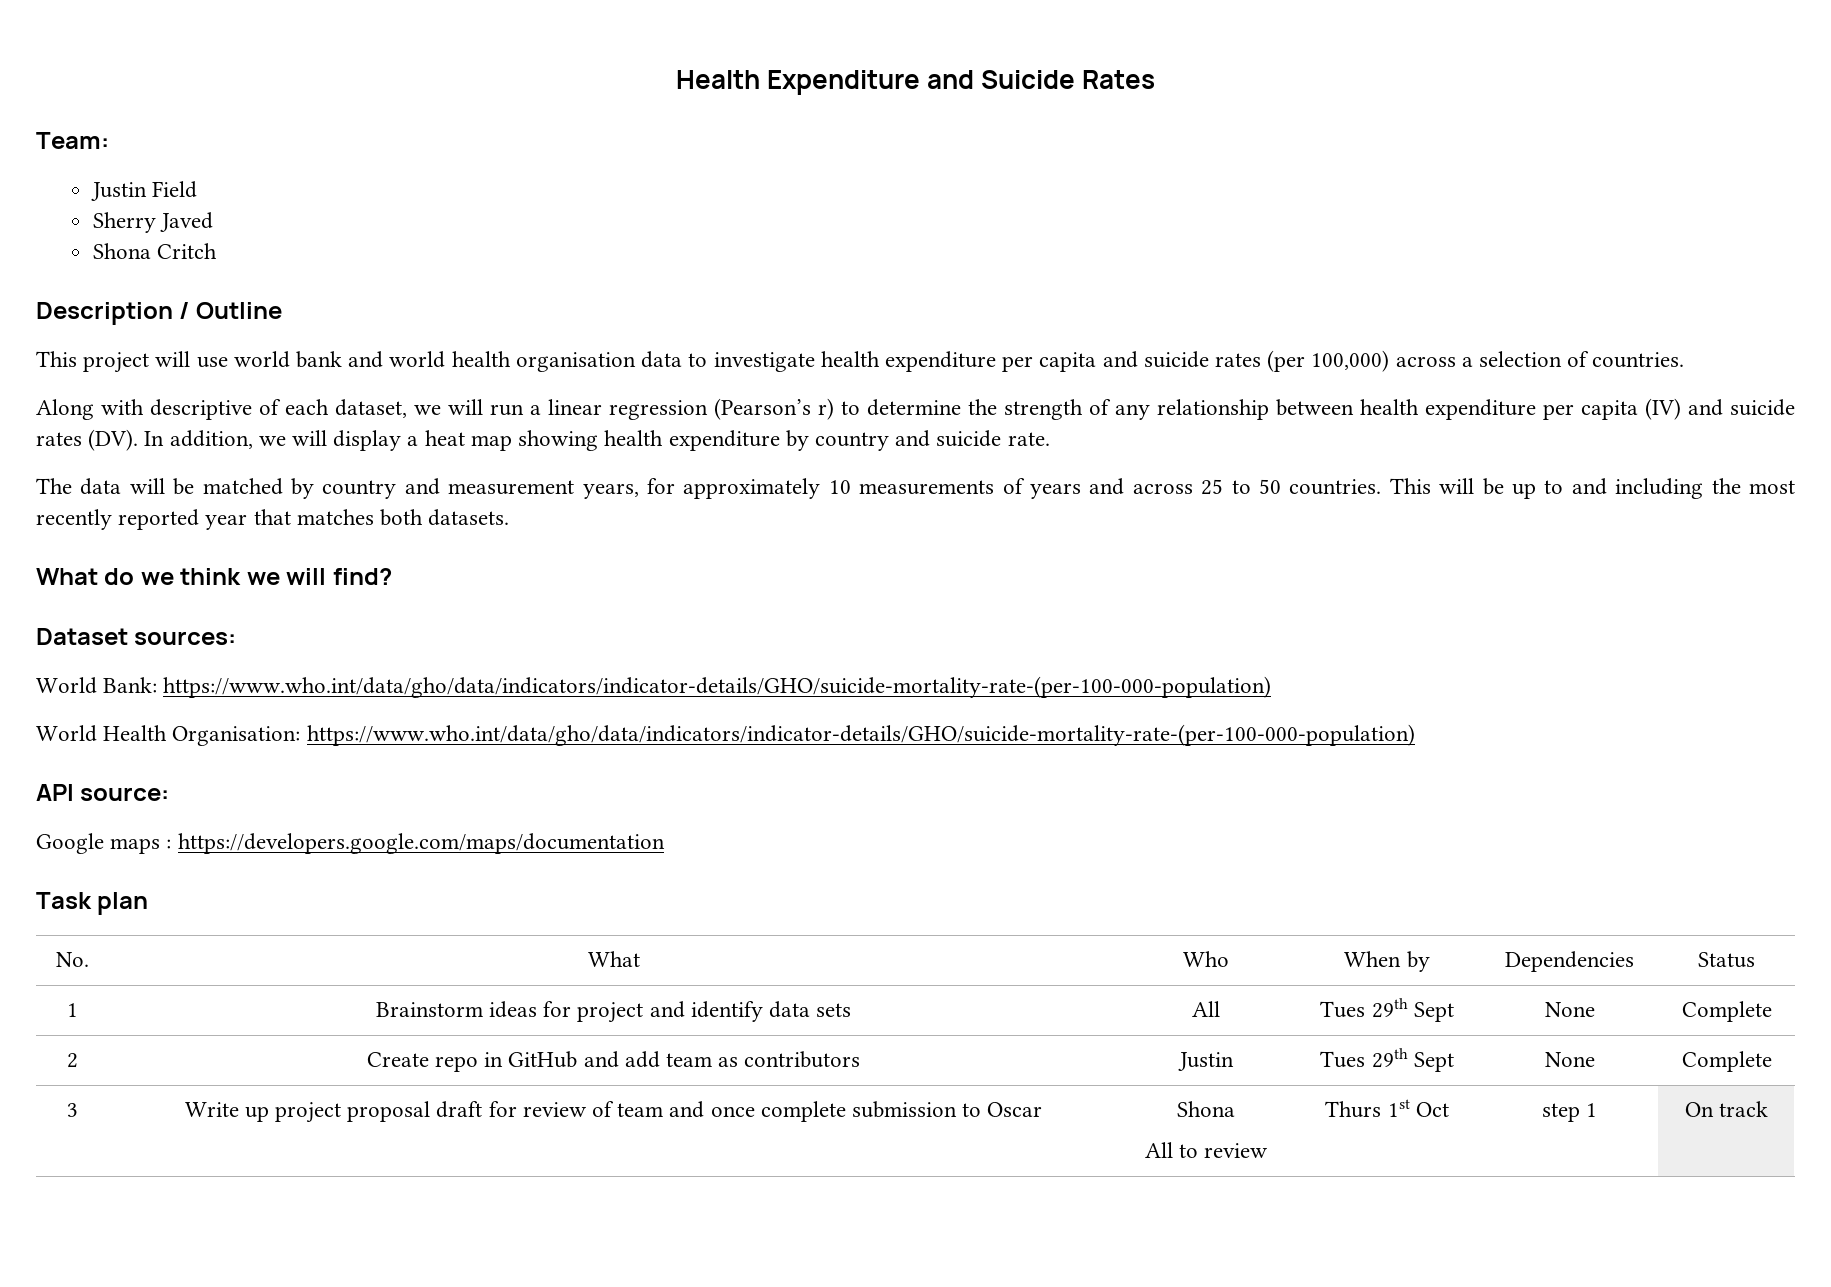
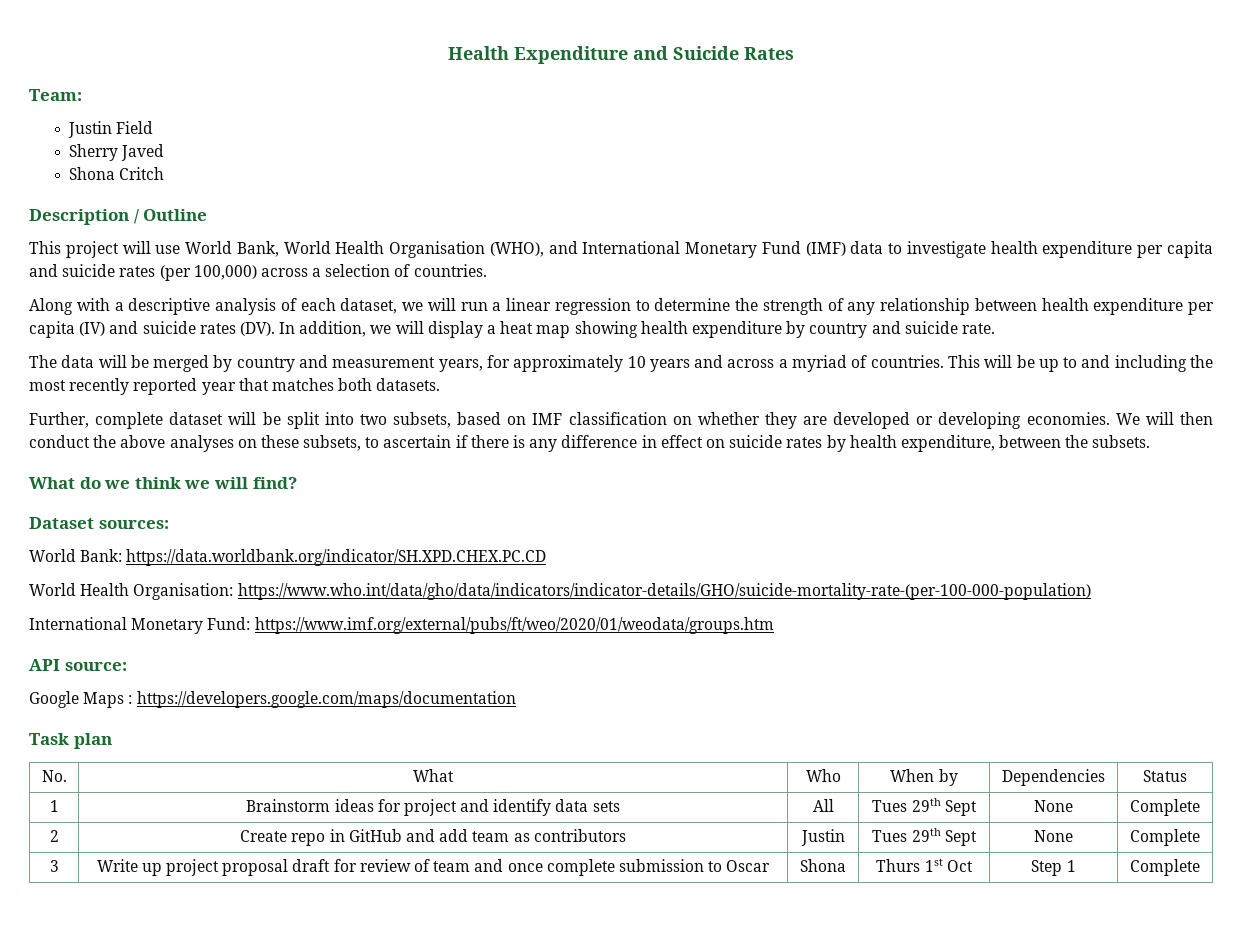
- This project will use world bank and world health organisation data to investigate health expenditure per capita and suicide rates (per 100,000) across a selection of countries.
+ This project will use World Bank, World Health Organisation (WHO), and International Monetary Fund (IMF) data to investigate health expenditure per capita and suicide rates (per 100,000) across a selection of countries.
- Along with descriptive of each dataset, we will run a linear regression (Pearson’s r) to determine the strength of any relationship between health expenditure per capita (IV) and suicide rates (DV). In addition, we will display a heat map showing health expenditure by country and suicide rate.
+ Along with a descriptive analysis of each dataset, we will run a linear regression to determine the strength of any relationship between health expenditure per capita (IV) and suicide rates (DV). In addition, we will display a heat map showing health expenditure by country and suicide rate.
- The data will be matched by country and measurement years, for approximately 10 measurements of years and across 25 to 50 countries.
+ The data will be merged by country and measurement years, for approximately 10 years and across a myriad of countries.
+ Further, complete dataset will be split into two subsets, based on IMF classification on whether they are developed or developing economies. We will then conduct the above analyses on these subsets, to ascertain if there is any difference in effect on suicide rates by health expenditure, between the subsets.
- World Bank: https://www.who.int/data/gho/data/indicators/indicator-details/GHO/suicide-mortality-rate-(per-100-000-population)
+ World Bank: https://data.worldbank.org/indicator/SH.XPD.CHEX.PC.CD
+ International Monetary Fund: https://www.imf.org/external/pubs/ft/weo/2020/01/weodata/groups.htm
- Google maps : https://developers.google.com/maps/documentation
+ Google Maps : https://developers.google.com/maps/documentation
- 3 | Write up project proposal draft for review of team and once complete submission to Oscar | Shona
- All to review | Thurs 1st Oct | step 1 | On track
+ 3 | Write up project proposal draft for review of team and once complete submission to Oscar | Shona | Thurs 1st Oct | Step 1 | Complete

